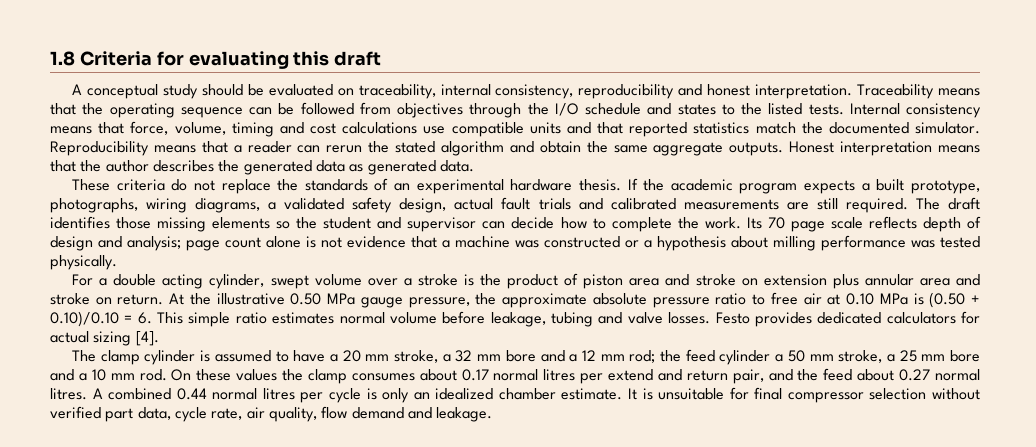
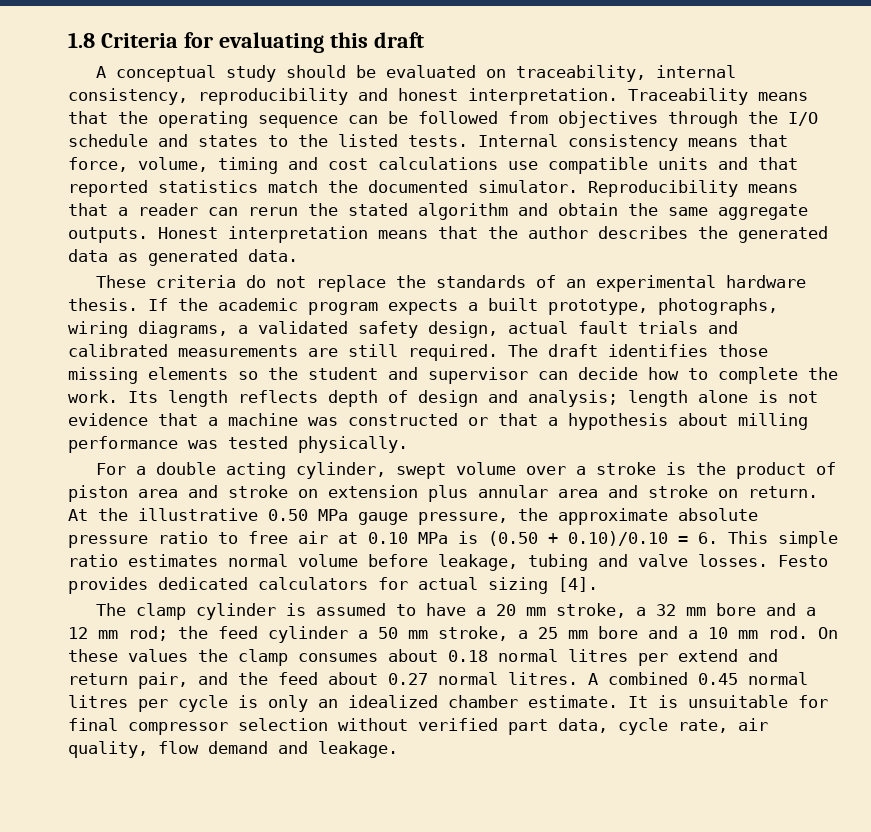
- Its 70 page scale reflects depth of design and analysis; page count alone is not evidence that a machine was constructed or a hypothesis about milling performance was tested physically.
+ Its length reflects depth of design and analysis; length alone is not evidence that a machine was constructed or that a hypothesis about milling performance was tested physically.
- On these values the clamp consumes about 0.17 normal litres per extend and return pair, and the feed about 0.27 normal litres.
+ On these values the clamp consumes about 0.18 normal litres per extend and return pair, and the feed about 0.27 normal litres.
- A combined 0.44 normal litres per cycle is only an idealized chamber estimate.
+ A combined 0.45 normal litres per cycle is only an idealized chamber estimate.

